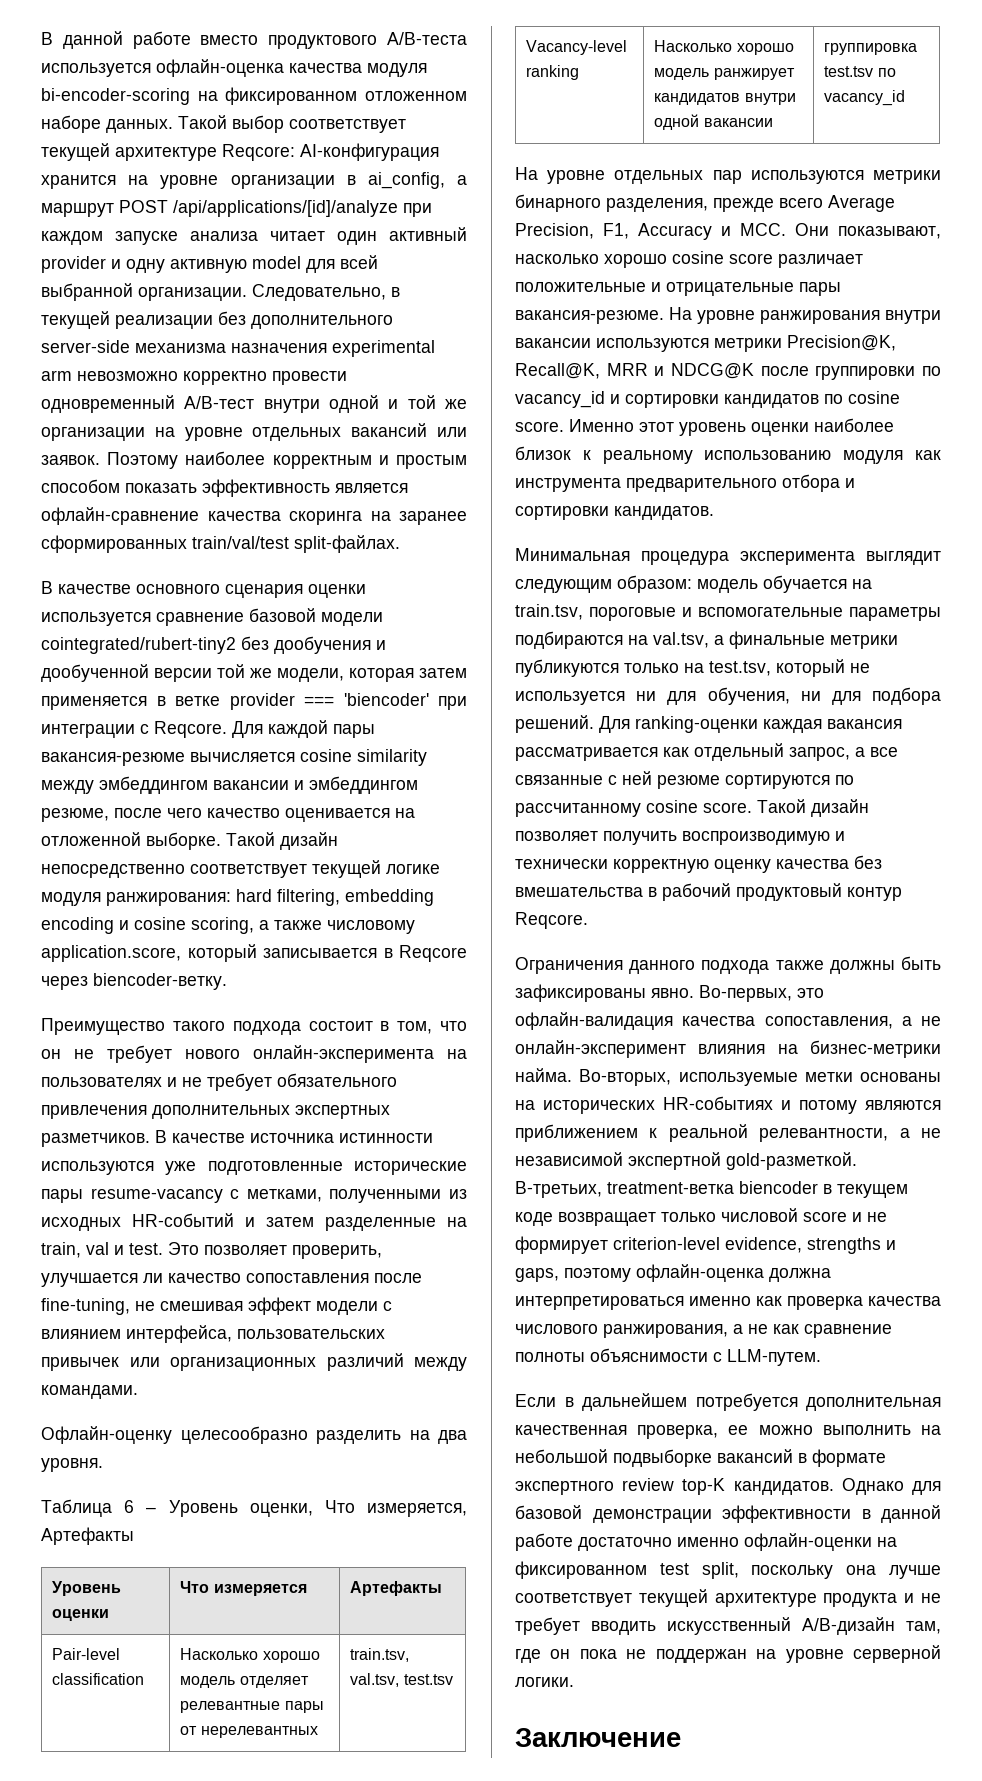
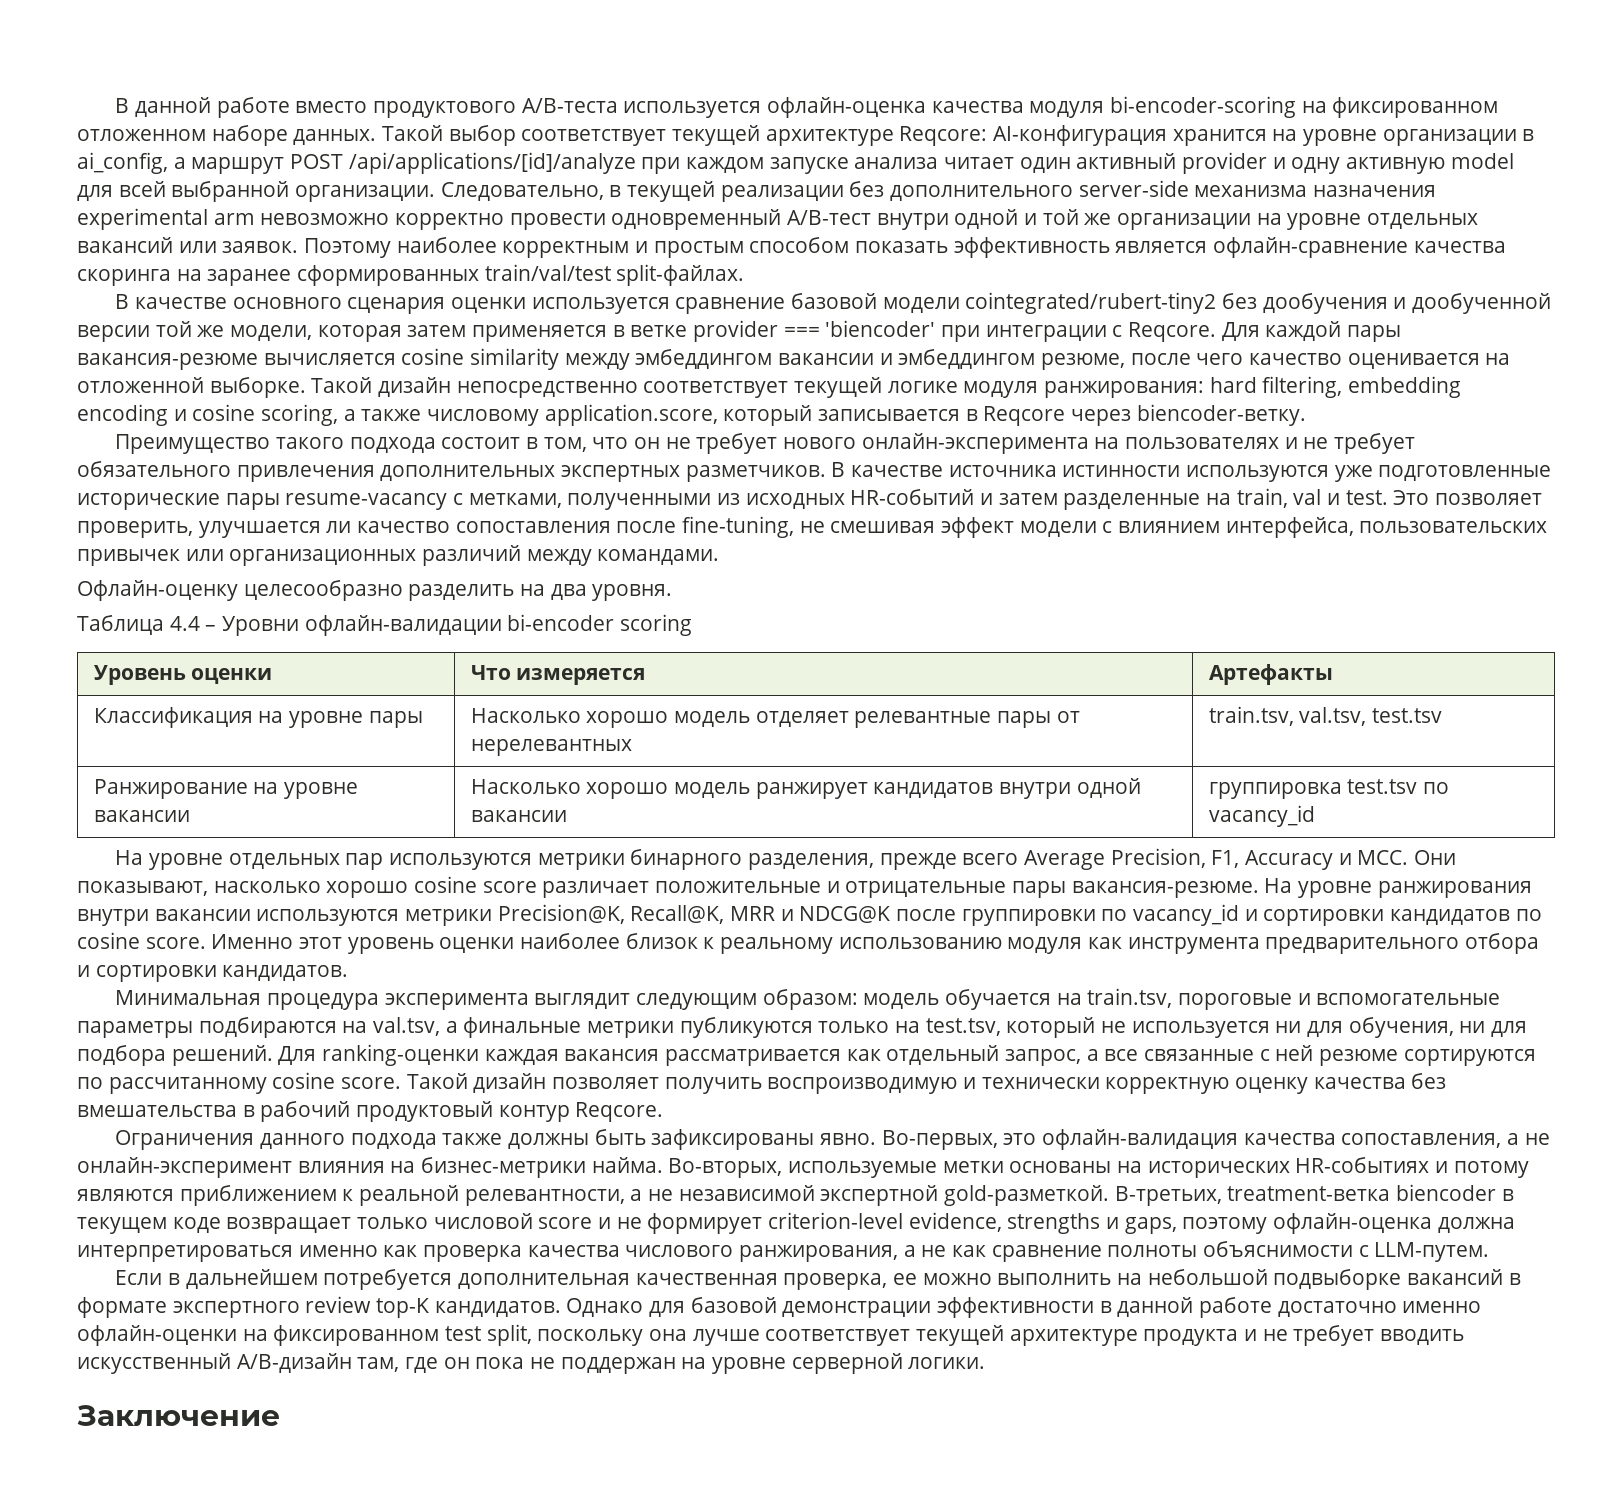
- Таблица 6 – Уровень оценки, Что измеряется, Артефакты
+ Таблица 4.4 – Уровни офлайн-валидации bi-encoder scoring
- Pair-level classification | Насколько хорошо модель отделяет релевантные пары от нерелевантных | train.tsv, val.tsv, test.tsv
+ Классификация на уровне пары | Насколько хорошо модель отделяет релевантные пары от нерелевантных | train.tsv, val.tsv, test.tsv
- Vacancy-level ranking | Насколько хорошо модель ранжирует кандидатов внутри одной вакансии | группировка test.tsv по vacancy_id
+ Ранжирование на уровне вакансии | Насколько хорошо модель ранжирует кандидатов внутри одной вакансии | группировка test.tsv по vacancy_id

